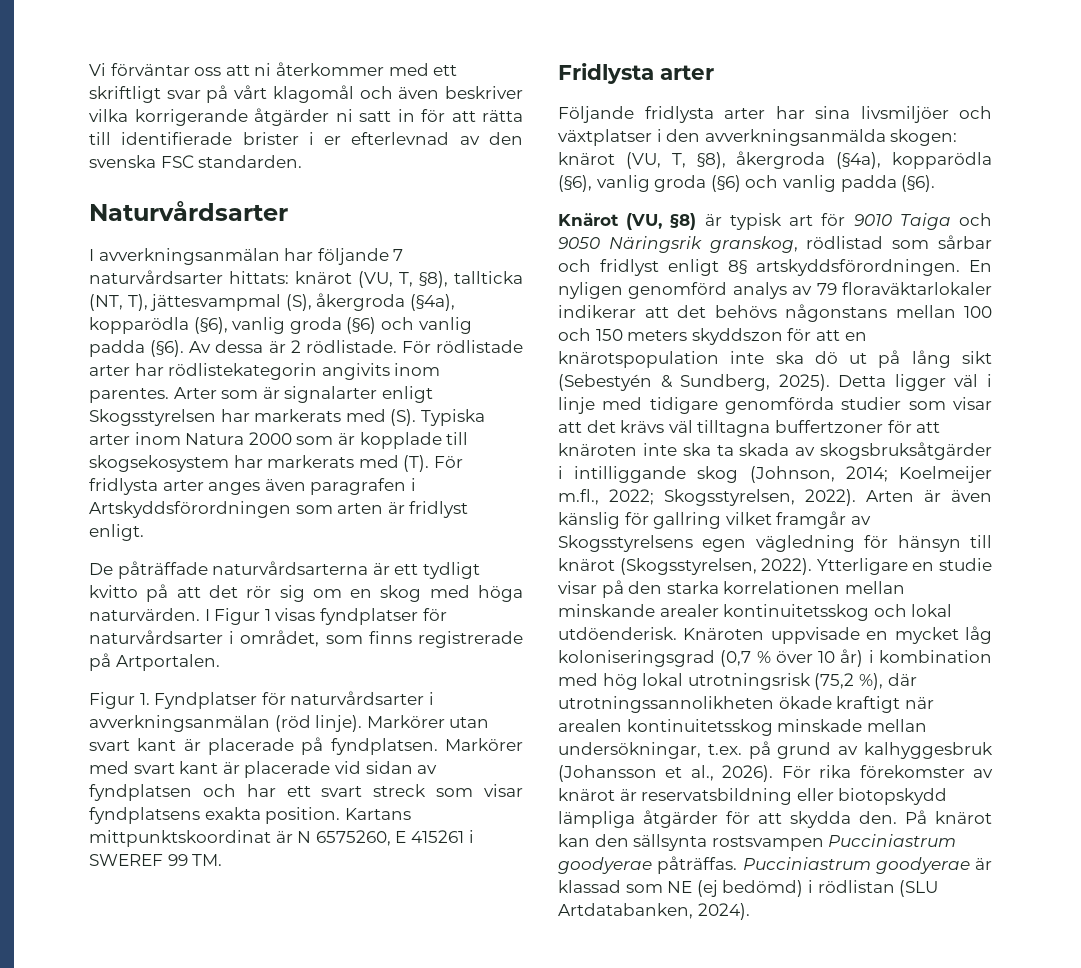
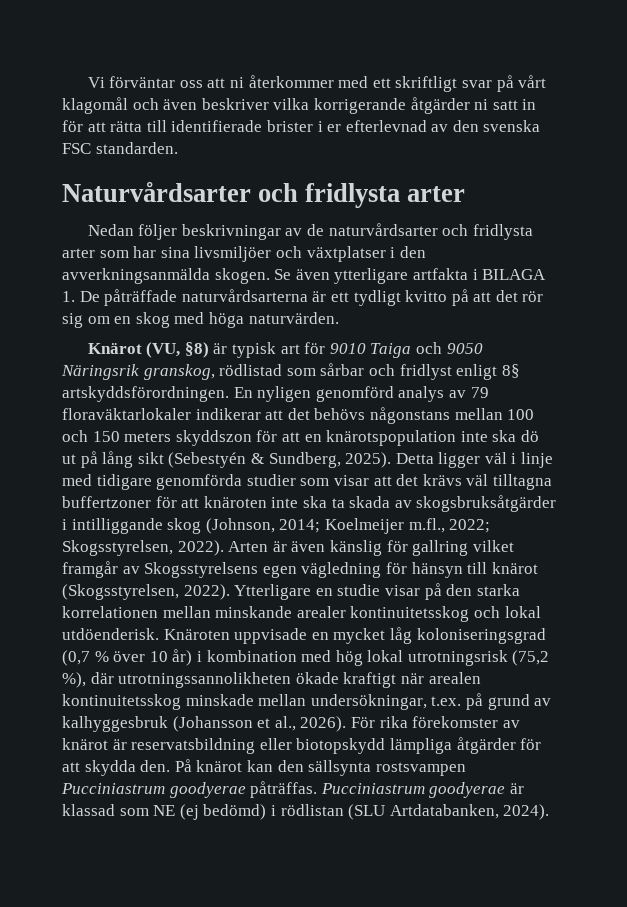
- Naturvårdsarter
- I avverkningsanmälan har följande 7 naturvårdsarter hittats: knärot (VU, T, §8), tallticka (NT, T), jättesvampmal (S), åkergroda (§4a), kopparödla (§6), vanlig groda (§6) och vanlig padda (§6). Av dessa är 2 rödlistade. För rödlistade arter har rödlistekategorin angivits inom parentes. Arter som är signalarter enligt Skogsstyrelsen har markerats med (S). Typiska arter inom Natura 2000 som är kopplade till skogsekosystem har markerats med (T). För fridlysta arter anges även paragrafen i Artskyddsförordningen som arten är fridlyst enligt.
- De påträffade naturvårdsarterna är ett tydligt kvitto på att det rör sig om en skog med höga naturvärden. I Figur 1 visas fyndplatser för naturvårdsarter i området, som finns registrerade på Artportalen.
- Figur 1. Fyndplatser för naturvårdsarter i avverkningsanmälan (röd linje). Markörer utan svart kant är placerade på fyndplatsen. Markörer med svart kant är placerade vid sidan av fyndplatsen och har ett svart streck som visar fyndplatsens exakta position. Kartans mittpunktskoordinat är N 6575260, E 415261 i SWEREF 99 TM.
- Fridlysta arter
- Följande fridlysta arter har sina livsmiljöer och växtplatser i den avverkningsanmälda skogen: knärot (VU, T, §8), åkergroda (§4a), kopparödla (§6), vanlig groda (§6) och vanlig padda (§6).
+ Naturvårdsarter och fridlysta arter
+ Nedan följer beskrivningar av de naturvårdsarter och fridlysta arter som har sina livsmiljöer och växtplatser i den avverkningsanmälda skogen. Se även ytterligare artfakta i BILAGA 1. De påträffade naturvårdsarterna är ett tydligt kvitto på att det rör sig om en skog med höga naturvärden.

